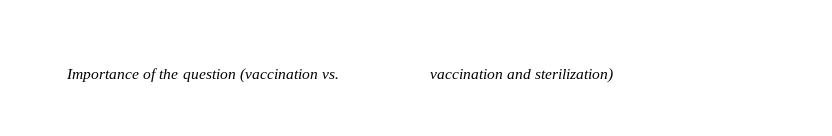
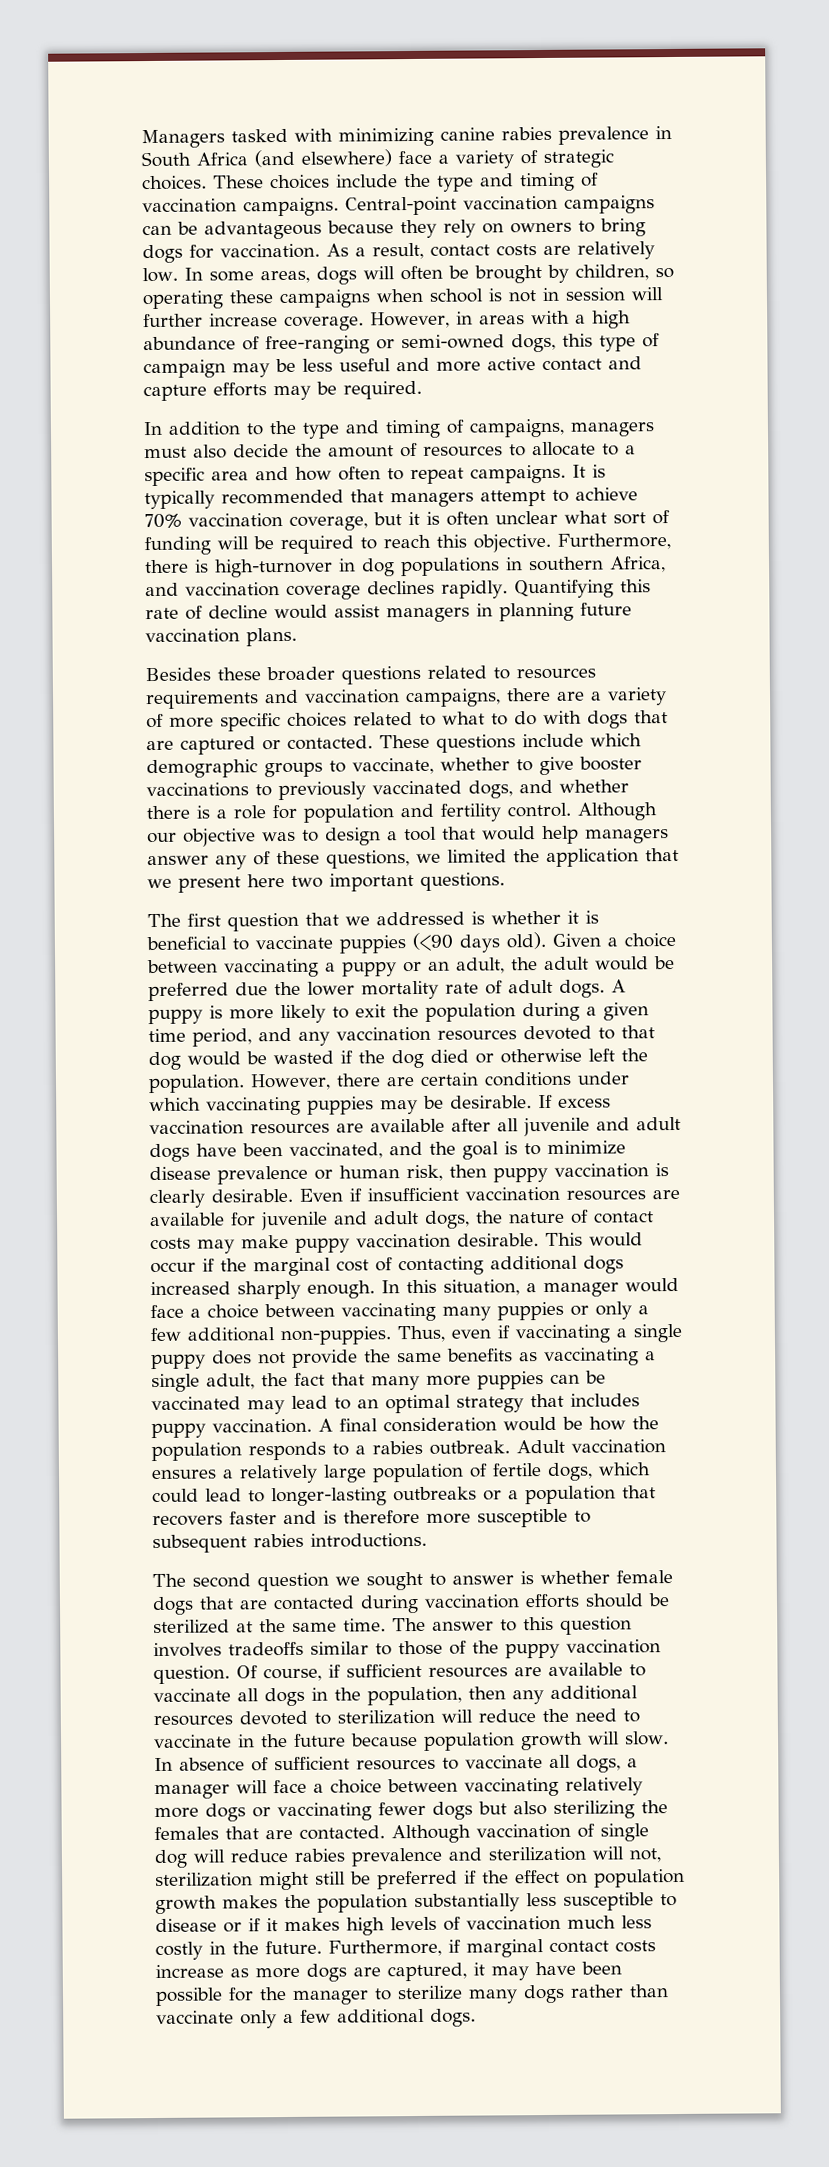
- Importance of the question (vaccination vs. vaccination and sterilization)
+ Managers tasked with minimizing canine rabies prevalence in South Africa (and elsewhere) face a variety of strategic choices. These choices include the type and timing of vaccination campaigns. Central-point vaccination campaigns can be advantageous because they rely on owners to bring dogs for vaccination. As a result, contact costs are relatively low. In some areas, dogs will often be brought by children, so operating these campaigns when school is not in session will further increase coverage. However, in areas with a high abundance of free-ranging or semi-owned dogs, this type of campaign may be less useful and more active contact and capture efforts may be required.
+ In addition to the type and timing of campaigns, managers must also decide the amount of resources to allocate to a specific area and how often to repeat campaigns. It is typically recommended that managers attempt to achieve 70% vaccination coverage, but it is often unclear what sort of funding will be required to reach this objective. Furthermore, there is high-turnover in dog populations in southern Africa, and vaccination coverage declines rapidly. Quantifying this rate of decline would assist managers in planning future vaccination plans.
+ Besides these broader questions related to resources requirements and vaccination campaigns, there are a variety of more specific choices related to what to do with dogs that are captured or contacted. These questions include which demographic groups to vaccinate, whether to give booster vaccinations to previously vaccinated dogs, and whether there is a role for population and fertility control. Although our objective was to design a tool that would help managers answer any of these questions, we limited the application that we present here two important questions.
+ The first question that we addressed is whether it is beneficial to vaccinate puppies (<90 days old). Given a choice between vaccinating a puppy or an adult, the adult would be preferred due the lower mortality rate of adult dogs. A puppy is more likely to exit the population during a given time period, and any vaccination resources devoted to that dog would be wasted if the dog died or otherwise left the population. However, there are certain conditions under which vaccinating puppies may be desirable. If excess vaccination resources are available after all juvenile and adult dogs have been vaccinated, and the goal is to minimize disease prevalence or human risk, then puppy vaccination is clearly desirable. Even if insufficient vaccination resources are available for juvenile and adult dogs, the nature of contact costs may make puppy vaccination desirable. This would occur if the marginal cost of contacting additional dogs increased sharply enough. In this situation, a manager would face a choice between vaccinating many puppies or only a few additional non-puppies. Thus, even if vaccinating a single puppy does not provide the same benefits as vaccinating a single adult, the fact that many more puppies can be vaccinated may lead to an optimal strategy that includes puppy vaccination. A final consideration would be how the population responds to a rabies outbreak. Adult vaccination ensures a relatively large population of fertile dogs, which could lead to longer-lasting outbreaks or a population that recovers faster and is therefore more susceptible to subsequent rabies introductions.
+ The second question we sought to answer is whether female dogs that are contacted during vaccination efforts should be sterilized at the same time. The answer to this question involves tradeoffs similar to those of the puppy vaccination question. Of course, if sufficient resources are available to vaccinate all dogs in the population, then any additional resources devoted to sterilization will reduce the need to vaccinate in the future because population growth will slow. In absence of sufficient resources to vaccinate all dogs, a manager will face a choice between vaccinating relatively more dogs or vaccinating fewer dogs but also sterilizing the females that are contacted. Although vaccination of single dog will reduce rabies prevalence and sterilization will not, sterilization might still be preferred if the effect on population growth makes the population substantially less susceptible to disease or if it makes high levels of vaccination much less costly in the future. Furthermore, if marginal contact costs increase as more dogs are captured, it may have been possible for the manager to sterilize many dogs rather than vaccinate only a few additional dogs.

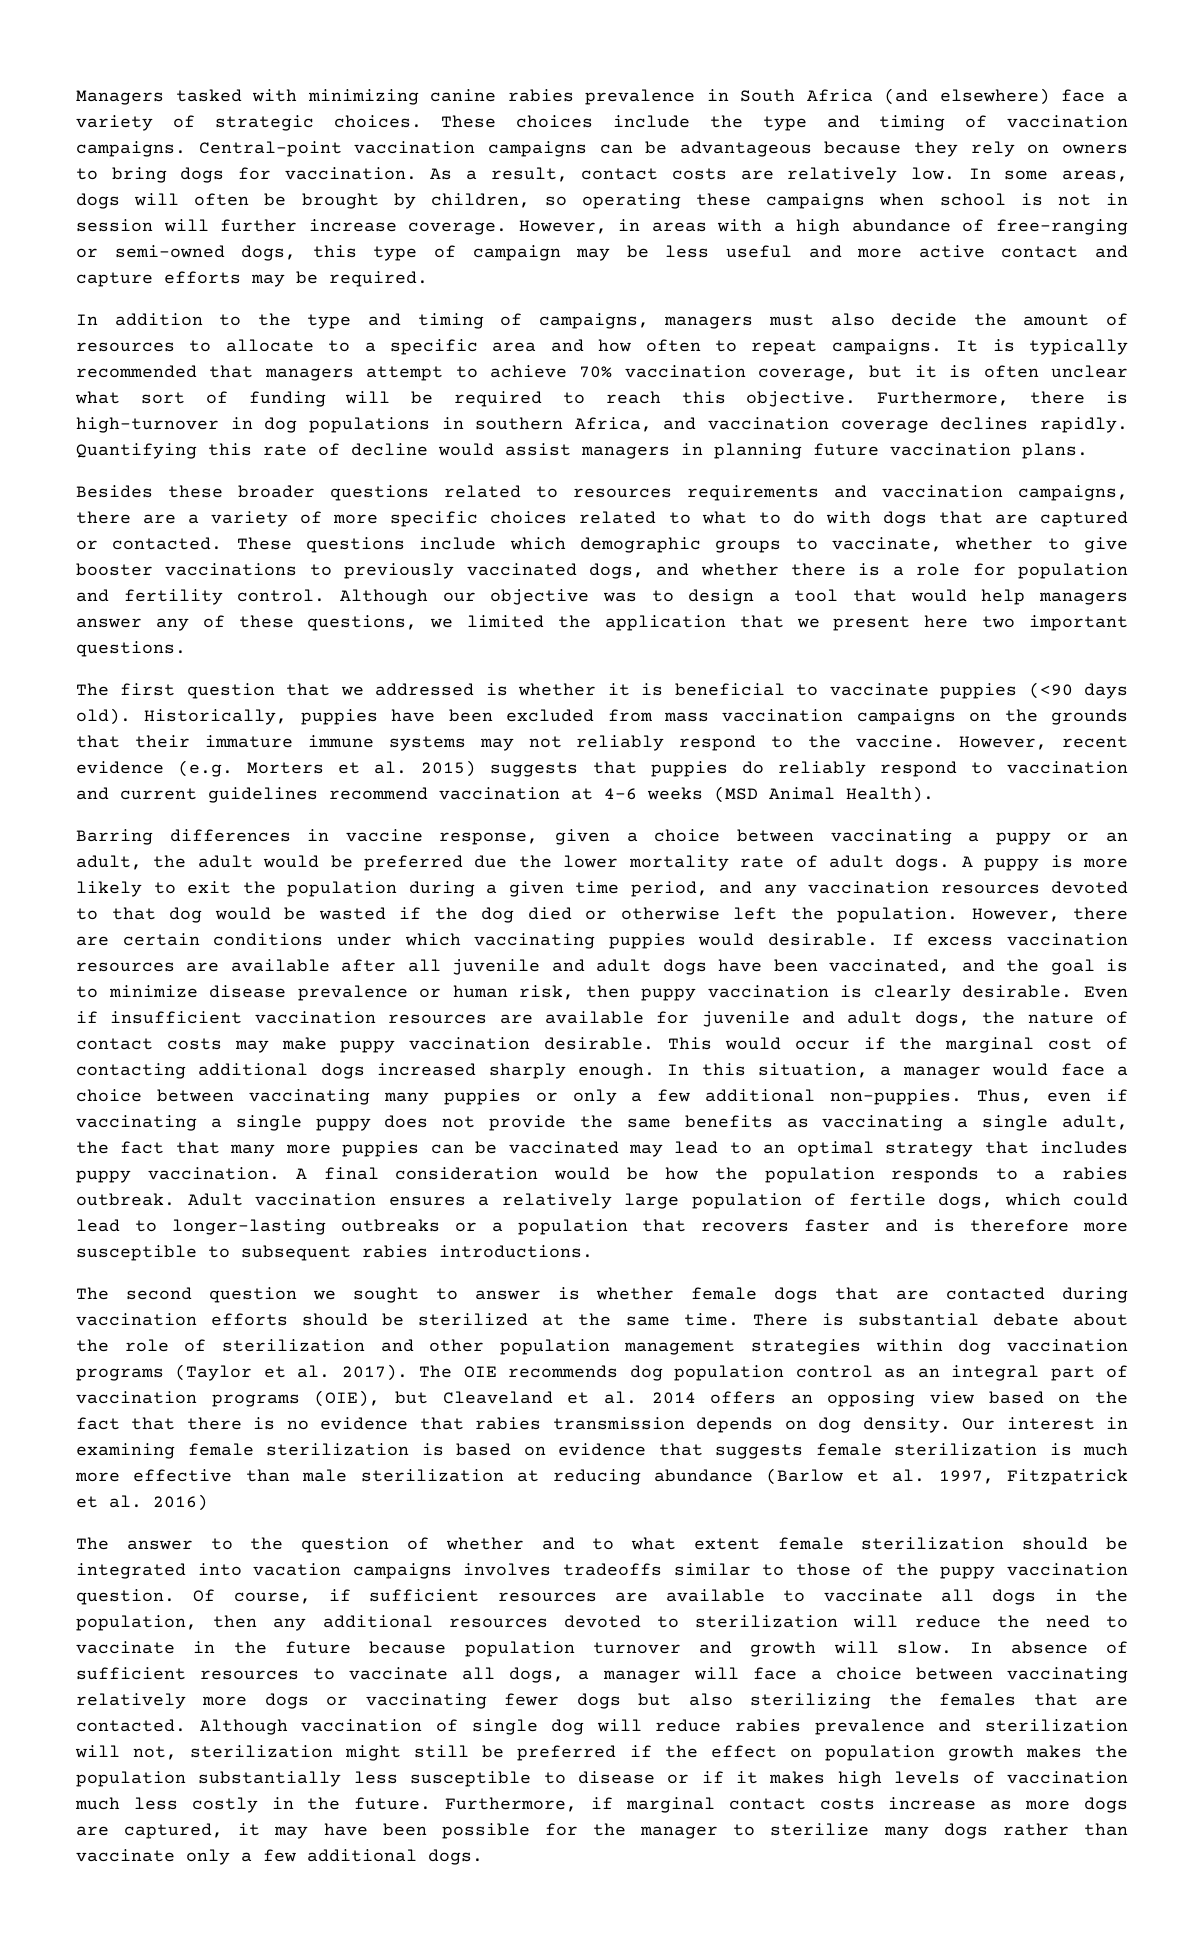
- Given a choice between vaccinating a puppy or an adult, the adult would be preferred due the lower mortality rate of adult dogs.
+ Historically, puppies have been excluded from mass vaccination campaigns on the grounds that their immature immune systems may not reliably respond to the vaccine. However, recent evidence (e.g. Morters et al. 2015) suggests that puppies do reliably respond to vaccination and current guidelines recommend vaccination at 4-6 weeks (MSD Animal Health).
+ Barring differences in vaccine response, given a choice between vaccinating a puppy or an adult, the adult would be preferred due the lower mortality rate of adult dogs.
- However, there are certain conditions under which vaccinating puppies may be desirable.
+ However, there are certain conditions under which vaccinating puppies would desirable.
- The answer to this question involves tradeoffs similar to those of the puppy vaccination question.
+ There is substantial debate about the role of sterilization and other population management strategies within dog vaccination programs (Taylor et al. 2017). The OIE recommends dog population control as an integral part of vaccination programs (OIE), but Cleaveland et al. 2014 offers an opposing view based on the fact that there is no evidence that rabies transmission depends on dog density. Our interest in examining female sterilization is based on evidence that suggests female sterilization is much more effective than male sterilization at reducing abundance (Barlow et al. 1997, Fitzpatrick et al. 2016)
+ The answer to the question of whether and to what extent female sterilization should be integrated into vacation campaigns involves tradeoffs similar to those of the puppy vaccination question.
- Of course, if sufficient resources are available to vaccinate all dogs in the population, then any additional resources devoted to sterilization will reduce the need to vaccinate in the future because population growth will slow.
+ Of course, if sufficient resources are available to vaccinate all dogs in the population, then any additional resources devoted to sterilization will reduce the need to vaccinate in the future because population turnover and growth will slow.

